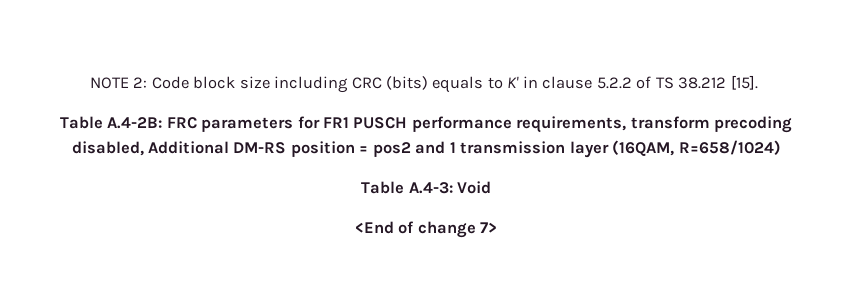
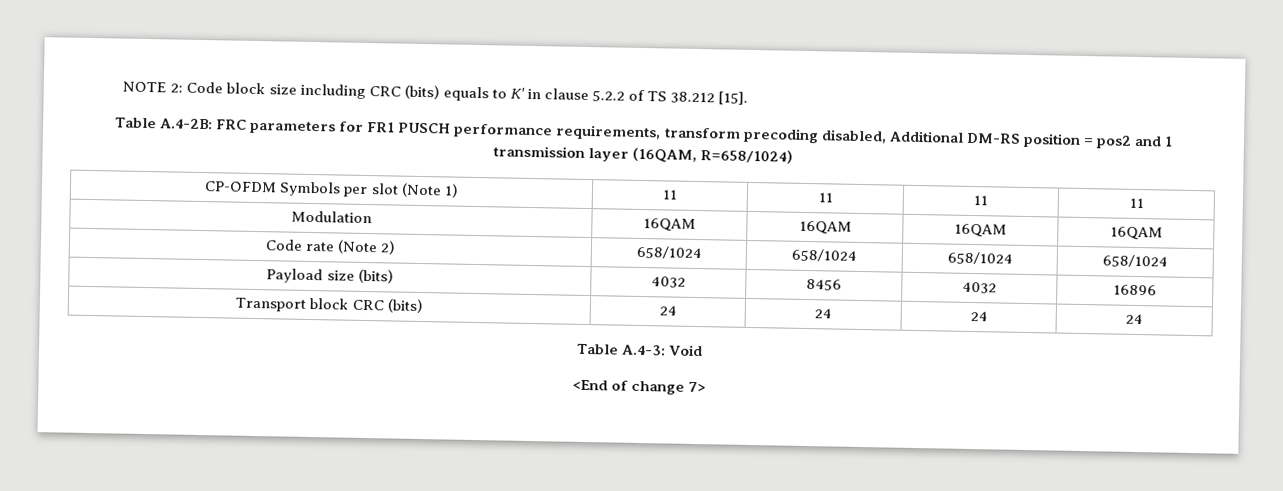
+ CP-OFDM Symbols per slot (Note 1) | 11 | 11 | 11 | 11
+ Modulation | 16QAM | 16QAM | 16QAM | 16QAM
+ Code rate (Note 2) | 658/1024 | 658/1024 | 658/1024 | 658/1024
+ Payload size (bits) | 4032 | 8456 | 4032 | 16896
+ Transport block CRC (bits) | 24 | 24 | 24 | 24

